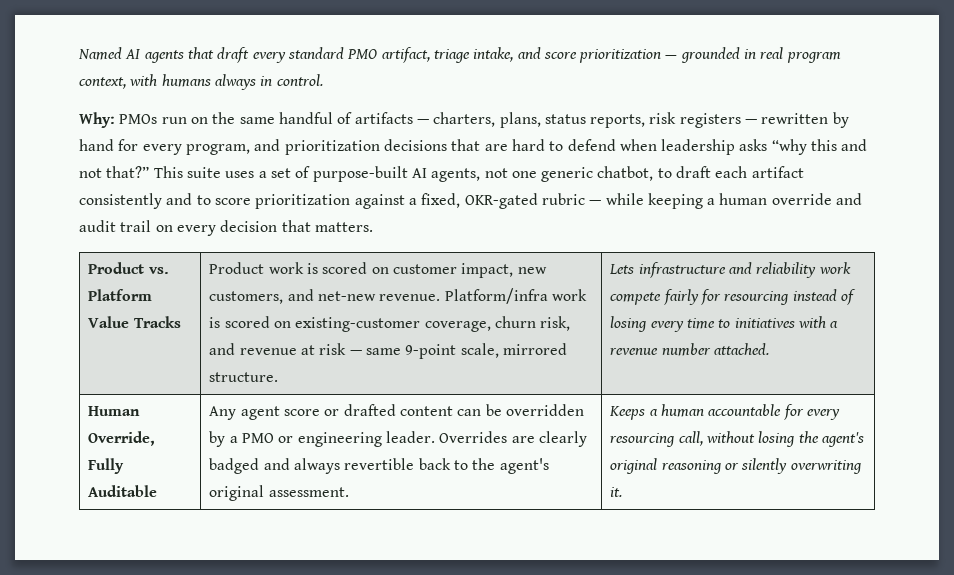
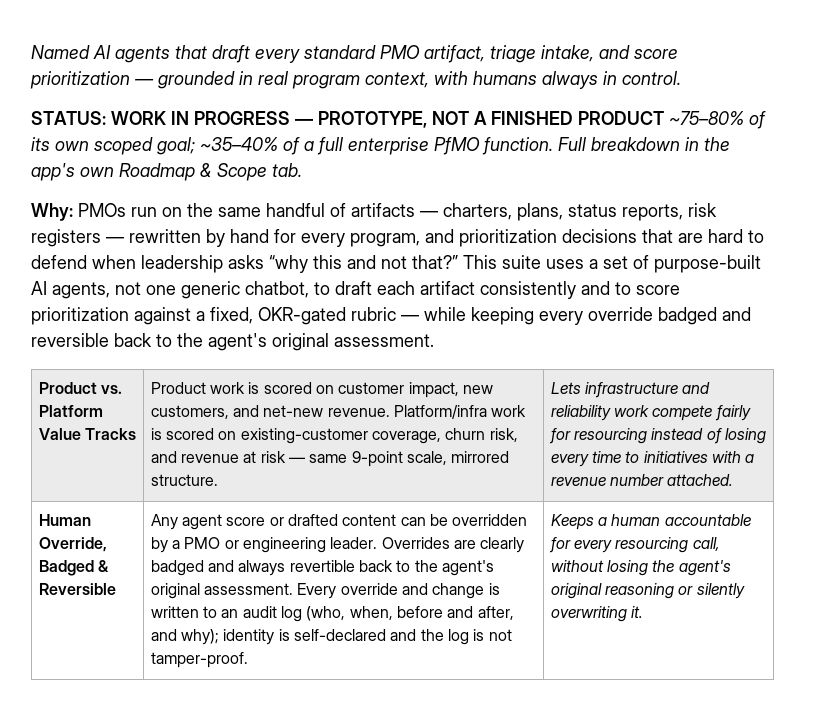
+ STATUS: WORK IN PROGRESS — PROTOTYPE, NOT A FINISHED PRODUCT ~75–80% of its own scoped goal; ~35–40% of a full enterprise PfMO function. Full breakdown in the app's own Roadmap & Scope tab.
- This suite uses a set of purpose-built AI agents, not one generic chatbot, to draft each artifact consistently and to score prioritization against a fixed, OKR-gated rubric — while keeping a human override and audit trail on every decision that matters.
+ This suite uses a set of purpose-built AI agents, not one generic chatbot, to draft each artifact consistently and to score prioritization against a fixed, OKR-gated rubric — while keeping every override badged and reversible back to the agent's original assessment.
- Human Override, Fully Auditable
+ Human Override, Badged & Reversible
+ Every override and change is written to an audit log (who, when, before and after, and why); identity is self-declared and the log is not tamper-proof.

